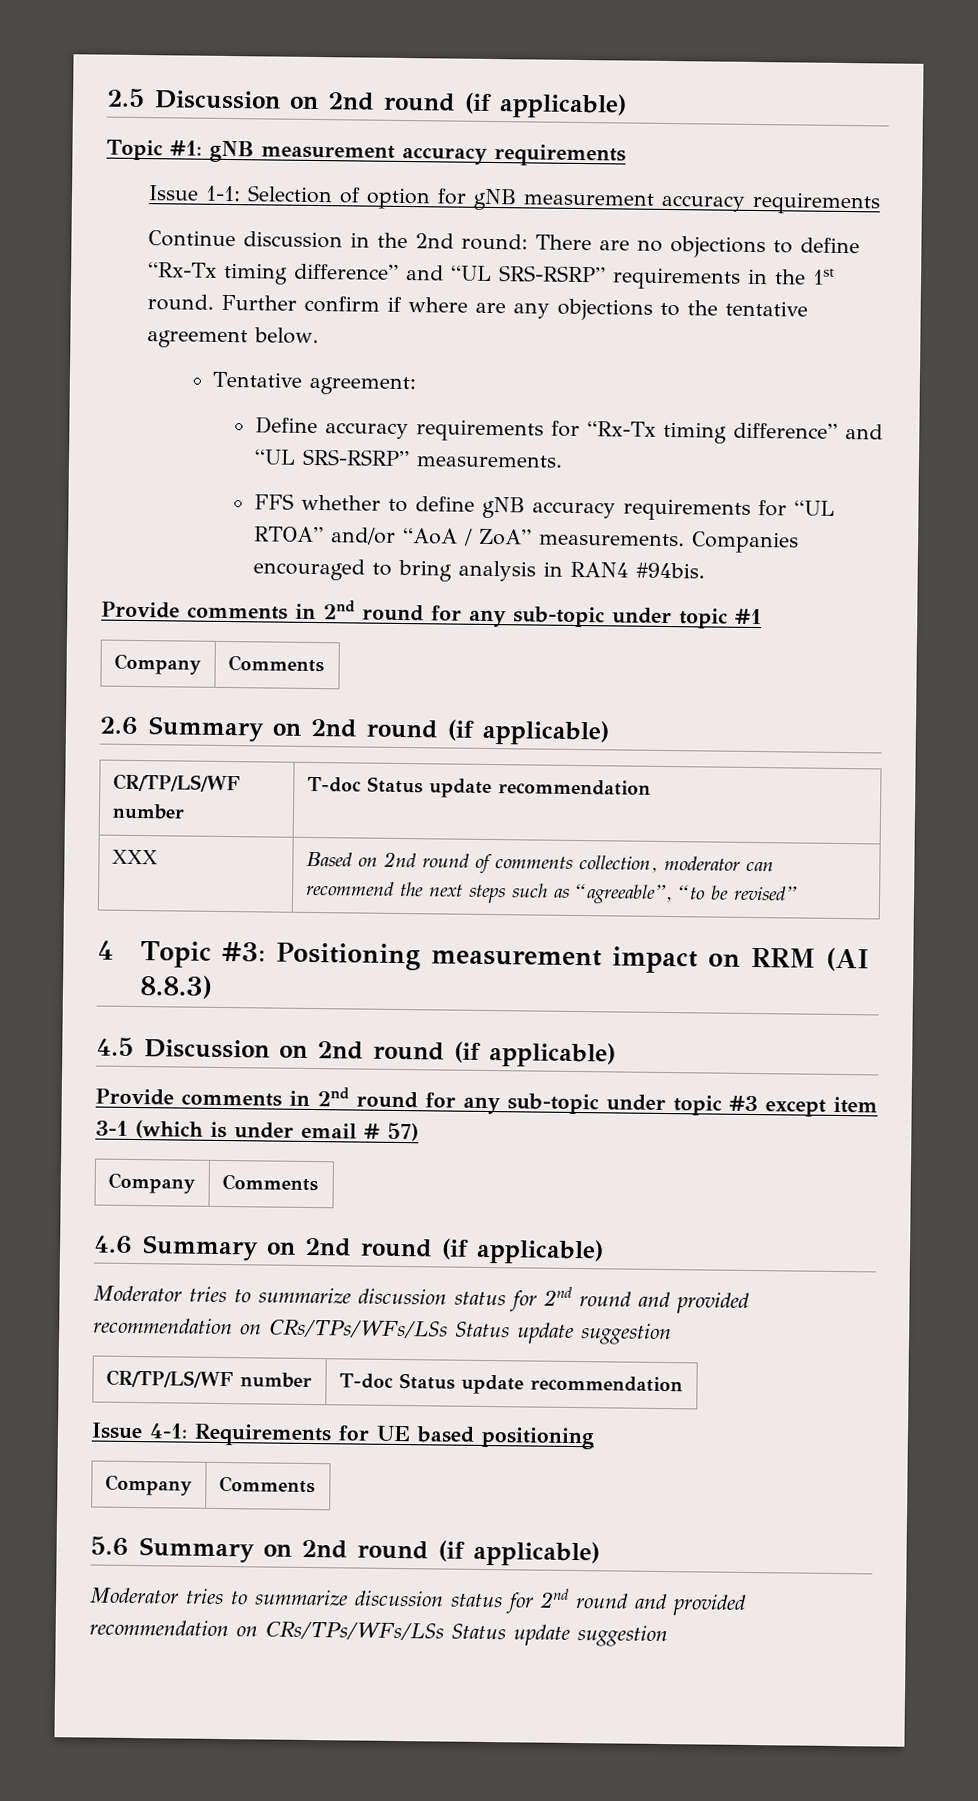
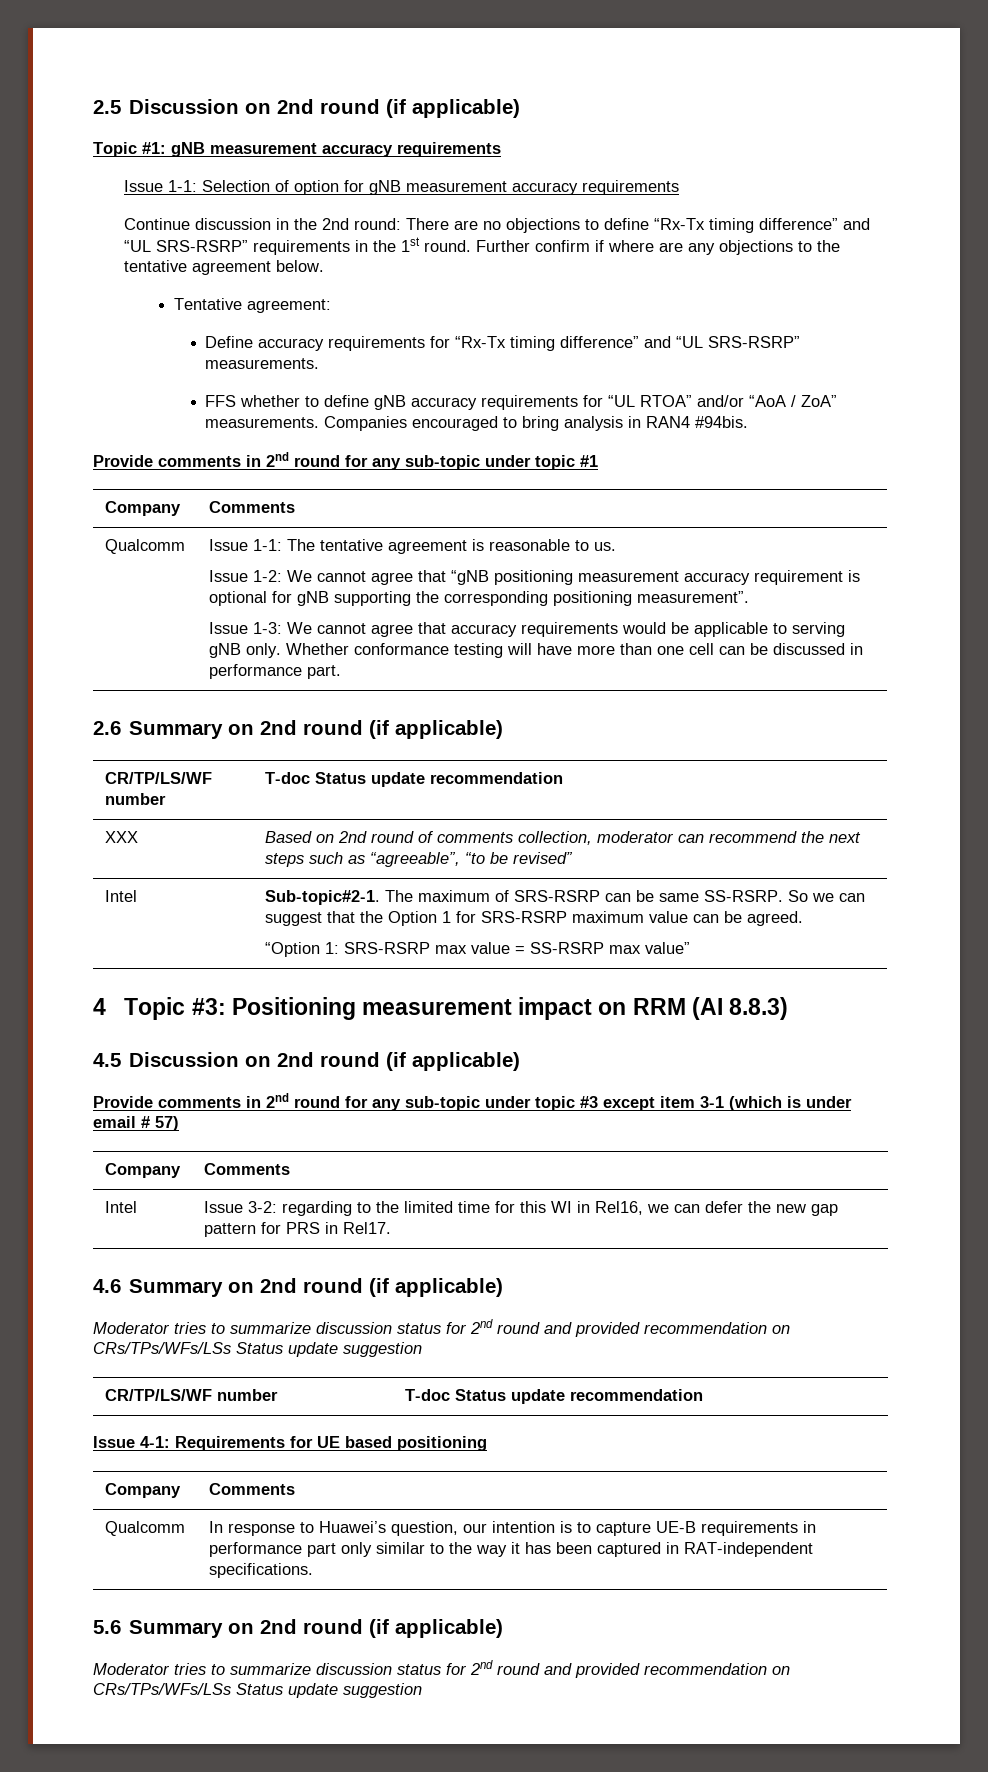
+ Qualcomm | Issue 1-1: The tentative agreement is reasonable to us.
+ Issue 1-2: We cannot agree that “gNB positioning measurement accuracy requirement is optional for gNB supporting the corresponding positioning measurement”.
+ Issue 1-3: We cannot agree that accuracy requirements would be applicable to serving gNB only. Whether conformance testing will have more than one cell can be discussed in performance part.
+ Intel | Sub-topic#2-1. The maximum of SRS-RSRP can be same SS-RSRP. So we can suggest that the Option 1 for SRS-RSRP maximum value can be agreed.
+ “Option 1: SRS-RSRP max value = SS-RSRP max value”
+ Intel | Issue 3-2: regarding to the limited time for this WI in Rel16, we can defer the new gap pattern for PRS in Rel17.
+ Qualcomm | In response to Huawei’s question, our intention is to capture UE-B requirements in performance part only similar to the way it has been captured in RAT-independent specifications.

